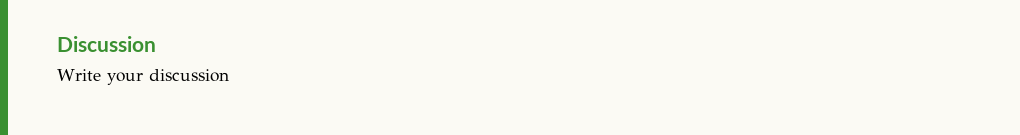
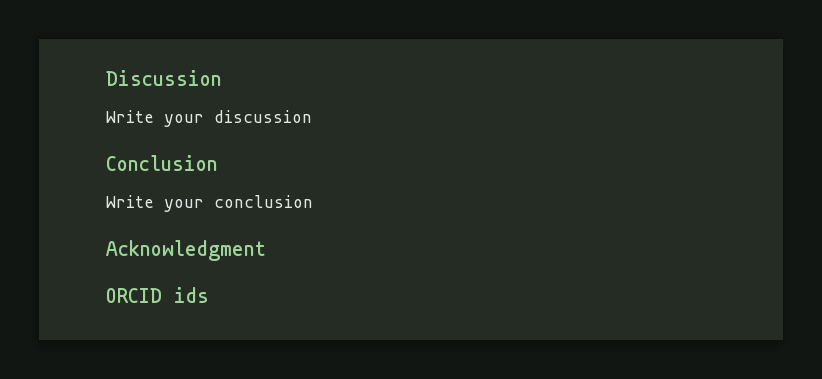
+ Conclusion
+ Write your conclusion
+ Acknowledgment
+ ORCID ids

